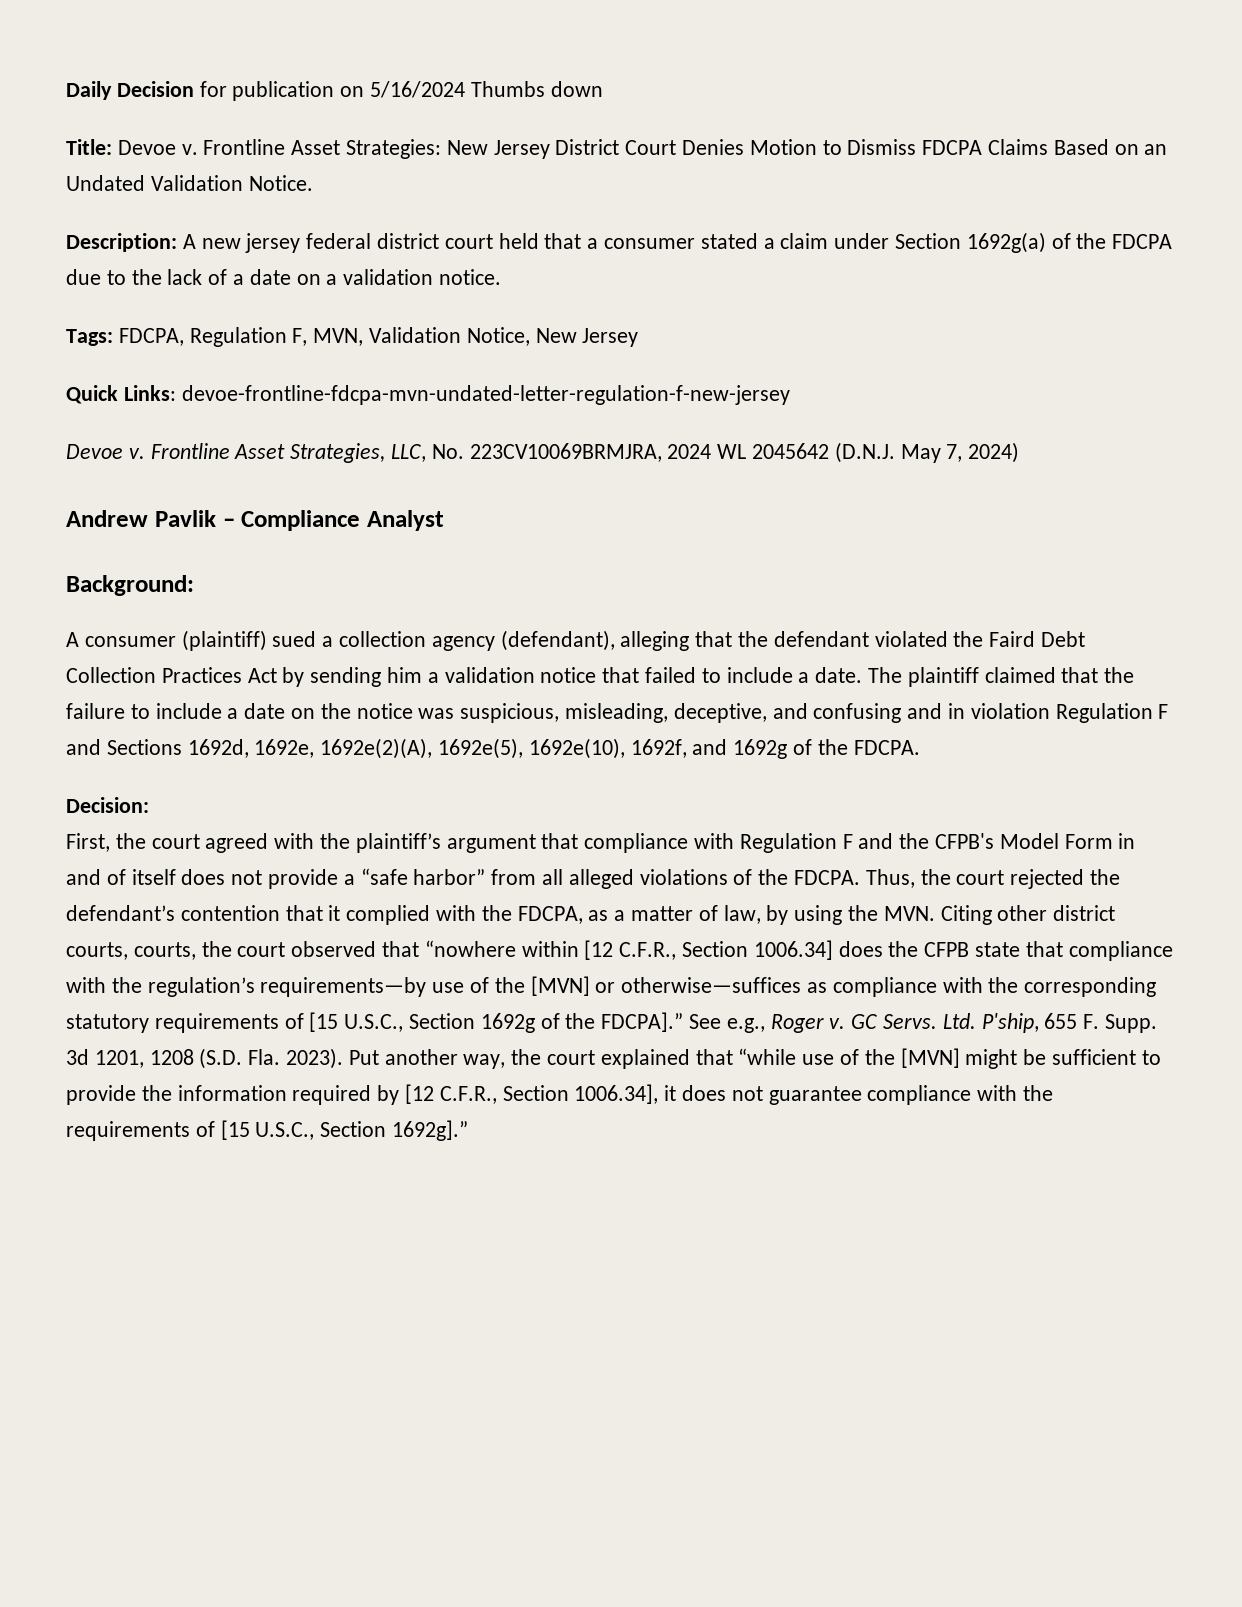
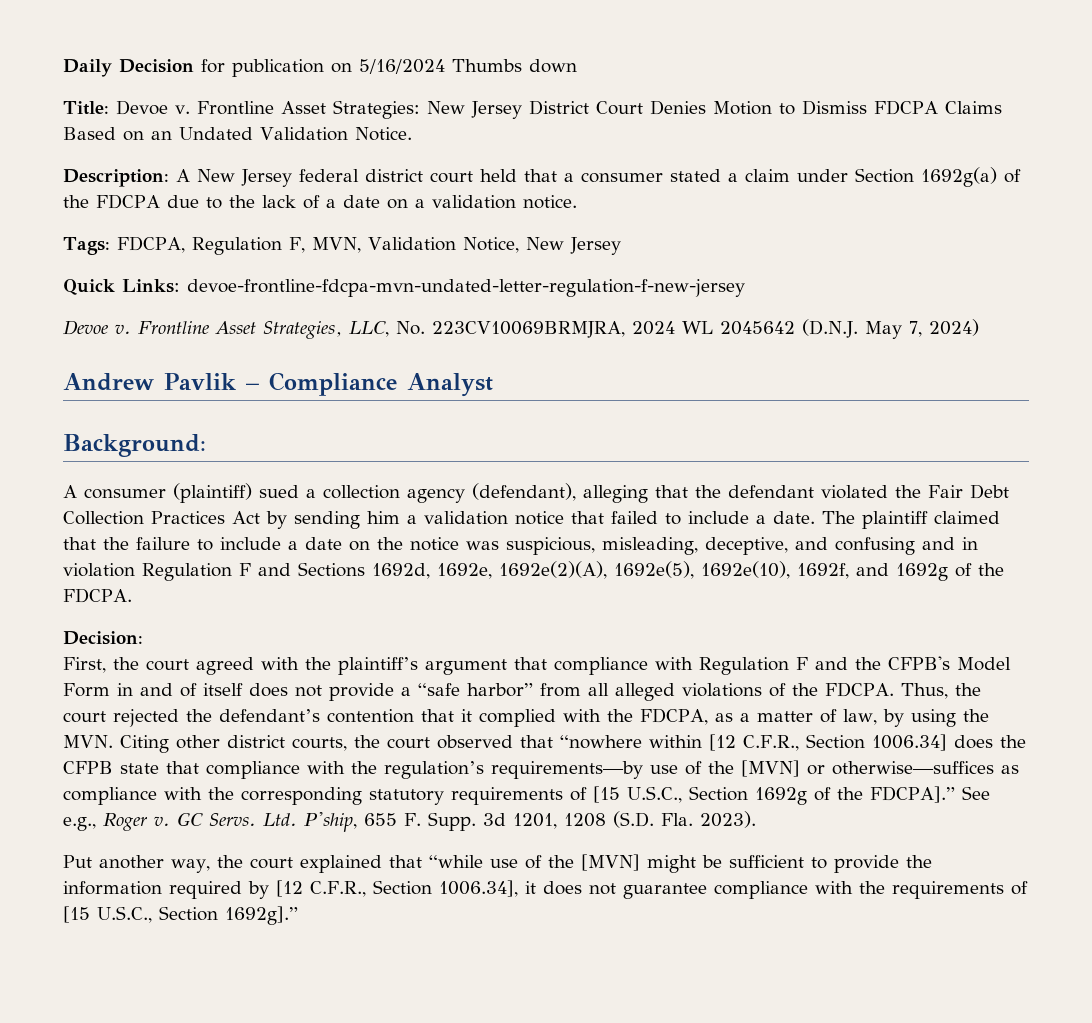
- Description: A new jersey federal district court held that a consumer stated a claim under Section 1692g(a) of the FDCPA due to the lack of a date on a validation notice.
+ Description: A New Jersey federal district court held that a consumer stated a claim under Section 1692g(a) of the FDCPA due to the lack of a date on a validation notice.
- A consumer (plaintiff) sued a collection agency (defendant), alleging that the defendant violated the Faird Debt Collection Practices Act by sending him a validation notice that failed to include a date.
+ A consumer (plaintiff) sued a collection agency (defendant), alleging that the defendant violated the Fair Debt Collection Practices Act by sending him a validation notice that failed to include a date.
- Thus, the court rejected the defendant’s contention that it complied with the FDCPA, as a matter of law, by using the MVN. Citing other district courts, courts, the court observed that “nowhere within [12 C.F.R., Section 1006.34] does the CFPB state that compliance with the regulation’s requirements—by use of the [MVN] or otherwise—suffices as compliance with the corresponding statutory requirements of [15 U.S.C., Section 1692g of the FDCPA].”
+ Thus, the court rejected the defendant’s contention that it complied with the FDCPA, as a matter of law, by using the MVN. Citing other district courts, the court observed that “nowhere within [12 C.F.R., Section 1006.34] does the CFPB state that compliance with the regulation’s requirements—by use of the [MVN] or otherwise—suffices as compliance with the corresponding statutory requirements of [15 U.S.C., Section 1692g of the FDCPA].”
- 3d 1201, 1208 (S.D. Fla. 2023). Put another way, the court explained that “while use of the [MVN] might be sufficient to provide the information required by [12 C.F.R., Section 1006.34], it does not guarantee compliance with the requirements of [15 U.S.C., Section 1692g].”
+ 3d 1201, 1208 (S.D. Fla. 2023).
+ Put another way, the court explained that “while use of the [MVN] might be sufficient to provide the information required by [12 C.F.R., Section 1006.34], it does not guarantee compliance with the requirements of [15 U.S.C., Section 1692g].”

